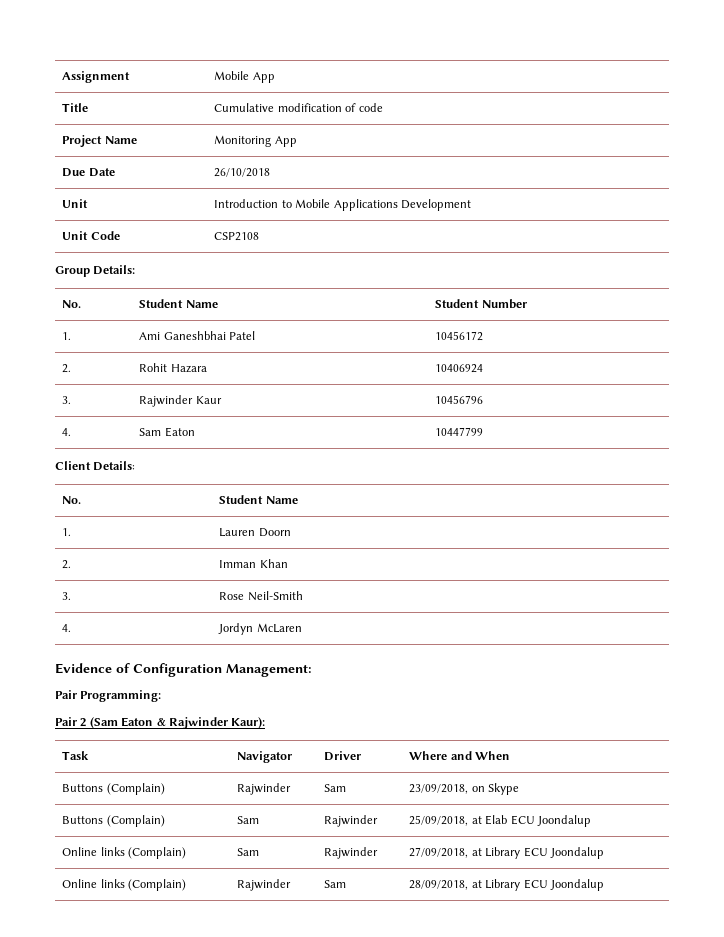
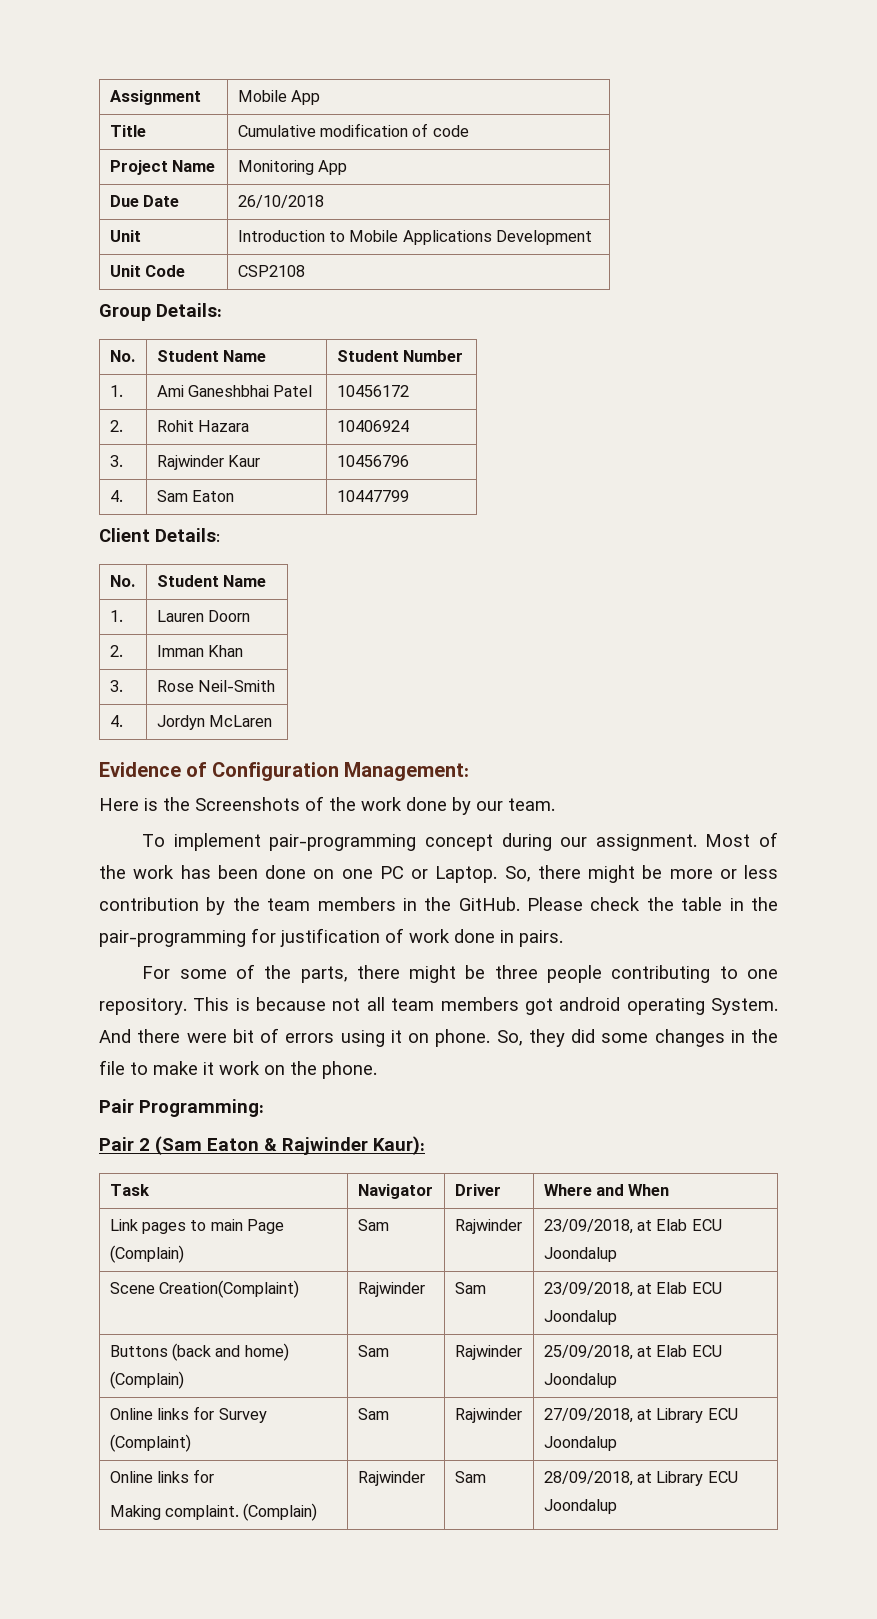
+ Here is the Screenshots of the work done by our team.
+ To implement pair-programming concept during our assignment. Most of the work has been done on one PC or Laptop. So, there might be more or less contribution by the team members in the GitHub. Please check the table in the pair-programming for justification of work done in pairs.
+ For some of the parts, there might be three people contributing to one repository. This is because not all team members got android operating System. And there were bit of errors using it on phone. So, they did some changes in the file to make it work on the phone.
- Buttons (Complain) | Rajwinder | Sam | 23/09/2018, on Skype
- Buttons (Complain) | Sam | Rajwinder | 25/09/2018, at Elab ECU Joondalup
+ Link pages to main Page (Complain) | Sam | Rajwinder | 23/09/2018, at Elab ECU Joondalup
+ Scene Creation(Complaint) | Rajwinder | Sam | 23/09/2018, at Elab ECU Joondalup
+ Buttons (back and home) (Complain) | Sam | Rajwinder | 25/09/2018, at Elab ECU Joondalup
- Online links (Complain) | Sam | Rajwinder | 27/09/2018, at Library ECU Joondalup
- Online links (Complain) | Rajwinder | Sam | 28/09/2018, at Library ECU Joondalup
+ Online links for Survey (Complaint) | Sam | Rajwinder | 27/09/2018, at Library ECU Joondalup
+ Online links for
+ Making complaint. (Complain) | Rajwinder | Sam | 28/09/2018, at Library ECU Joondalup

